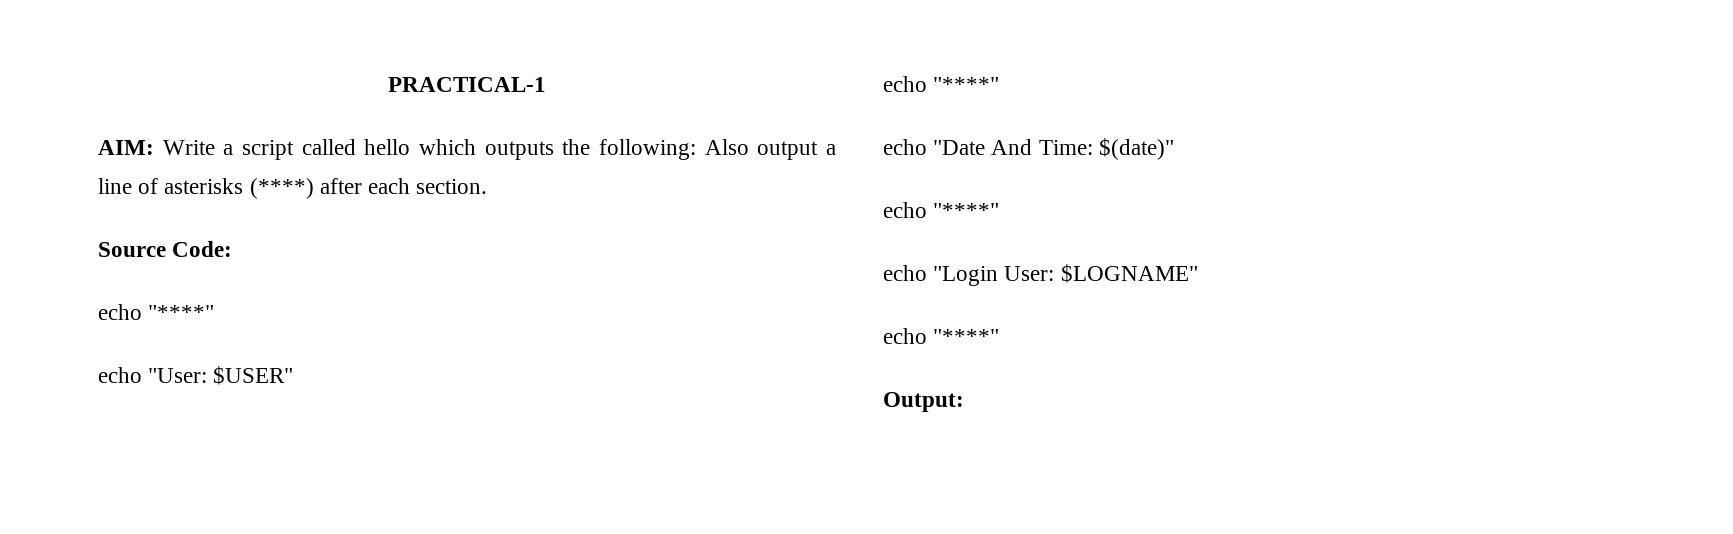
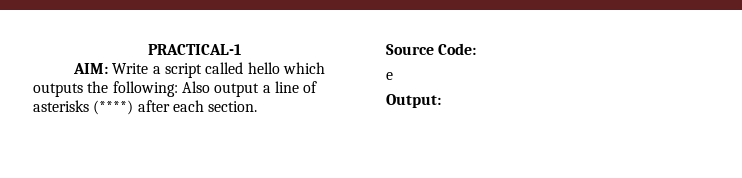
  Source Code:
- echo "****"
- echo "User: $USER"
- echo "****"
- echo "Date And Time: $(date)"
- echo "****"
- echo "Login User: $LOGNAME"
- echo "****"
+ e

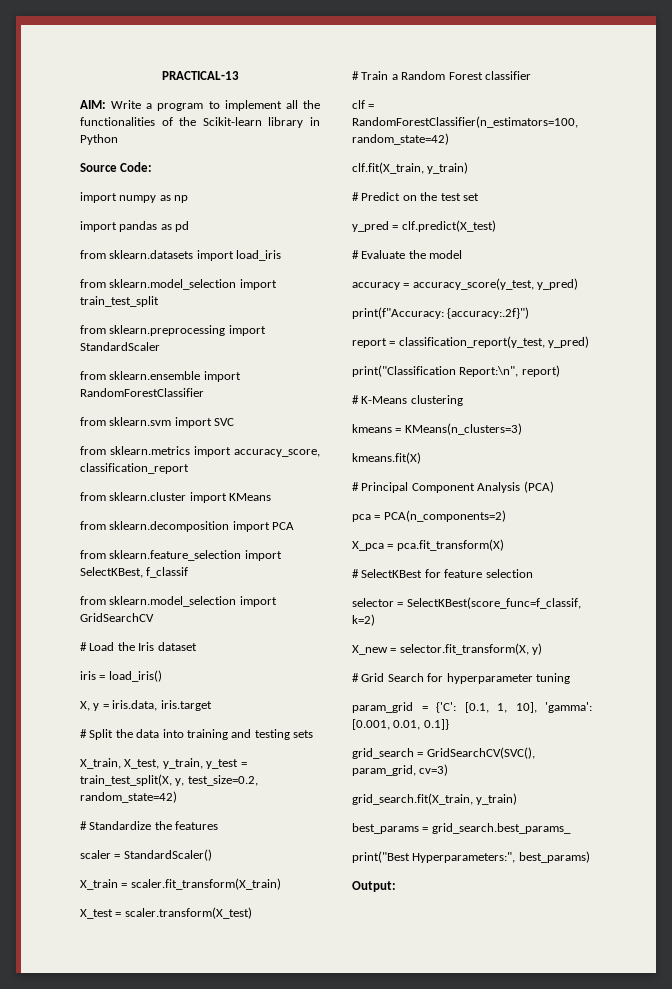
- PRACTICAL-1
+ PRACTICAL-13
- AIM: Write a script called hello which outputs the following: Also output a line of asterisks (****) after each section.
+ AIM: Write a program to implement all the functionalities of the Scikit-learn library in Python
  Source Code:
- e
+ import numpy as np
+ import pandas as pd
+ from sklearn.datasets import load_iris
+ from sklearn.model_selection import train_test_split
+ from sklearn.preprocessing import StandardScaler
+ from sklearn.ensemble import RandomForestClassifier
+ from sklearn.svm import SVC
+ from sklearn.metrics import accuracy_score, classification_report
+ from sklearn.cluster import KMeans
+ from sklearn.decomposition import PCA
+ from sklearn.feature_selection import SelectKBest, f_classif
+ from sklearn.model_selection import GridSearchCV
+ # Load the Iris dataset
+ iris = load_iris()
+ X, y = iris.data, iris.target
+ # Split the data into training and testing sets
+ X_train, X_test, y_train, y_test = train_test_split(X, y, test_size=0.2, random_state=42)
+ # Standardize the features
+ scaler = StandardScaler()
+ X_train = scaler.fit_transform(X_train)
+ X_test = scaler.transform(X_test)
+ # Train a Random Forest classifier
+ clf = RandomForestClassifier(n_estimators=100, random_state=42)
+ clf.fit(X_train, y_train)
+ # Predict on the test set
+ y_pred = clf.predict(X_test)
+ # Evaluate the model
+ accuracy = accuracy_score(y_test, y_pred)
+ print(f"Accuracy: {accuracy:.2f}")
+ report = classification_report(y_test, y_pred)
+ print("Classification Report:\n", report)
+ # K-Means clustering
+ kmeans = KMeans(n_clusters=3)
+ kmeans.fit(X)
+ # Principal Component Analysis (PCA)
+ pca = PCA(n_components=2)
+ X_pca = pca.fit_transform(X)
+ # SelectKBest for feature selection
+ selector = SelectKBest(score_func=f_classif, k=2)
+ X_new = selector.fit_transform(X, y)
+ # Grid Search for hyperparameter tuning
+ param_grid = {'C': [0.1, 1, 10], 'gamma': [0.001, 0.01, 0.1]}
+ grid_search = GridSearchCV(SVC(), param_grid, cv=3)
+ grid_search.fit(X_train, y_train)
+ best_params = grid_search.best_params_
+ print("Best Hyperparameters:", best_params)

